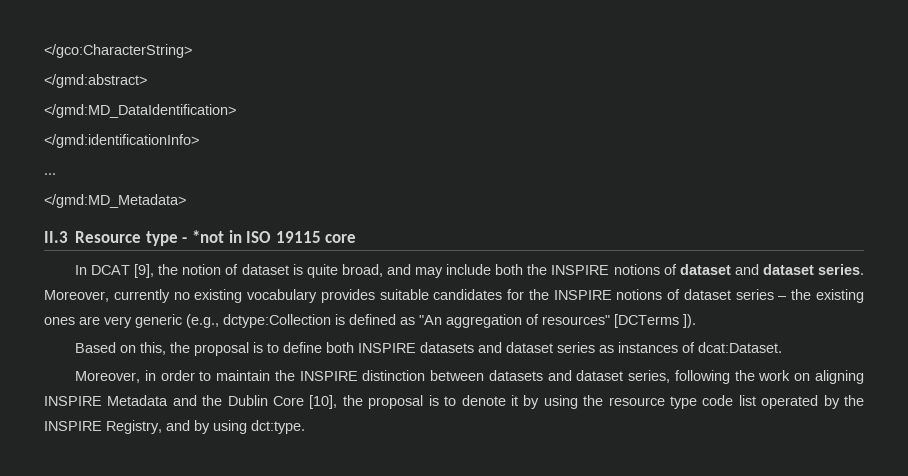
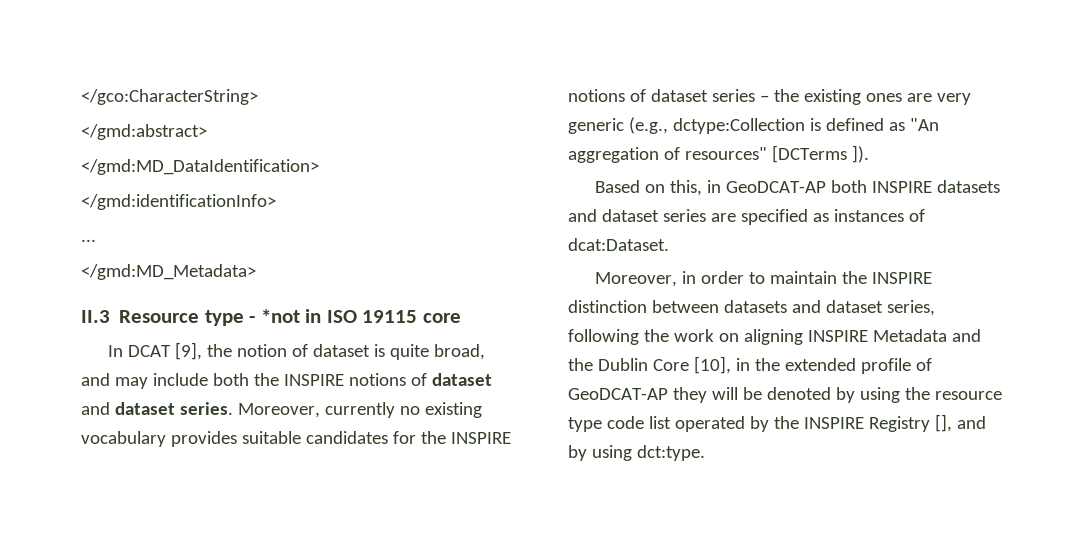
- Based on this, the proposal is to define both INSPIRE datasets and dataset series as instances of dcat:Dataset.
+ Based on this, in GeoDCAT-AP both INSPIRE datasets and dataset series are specified as instances of dcat:Dataset.
- Moreover, in order to maintain the INSPIRE distinction between datasets and dataset series, following the work on aligning INSPIRE Metadata and the Dublin Core [10], the proposal is to denote it by using the resource type code list operated by the INSPIRE Registry, and by using dct:type.
+ Moreover, in order to maintain the INSPIRE distinction between datasets and dataset series, following the work on aligning INSPIRE Metadata and the Dublin Core [10], in the extended profile of GeoDCAT-AP they will be denoted by using the resource type code list operated by the INSPIRE Registry [], and by using dct:type.

